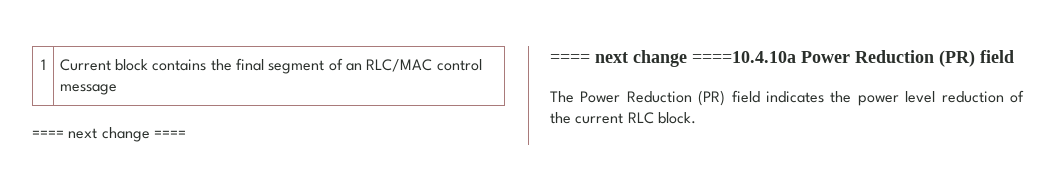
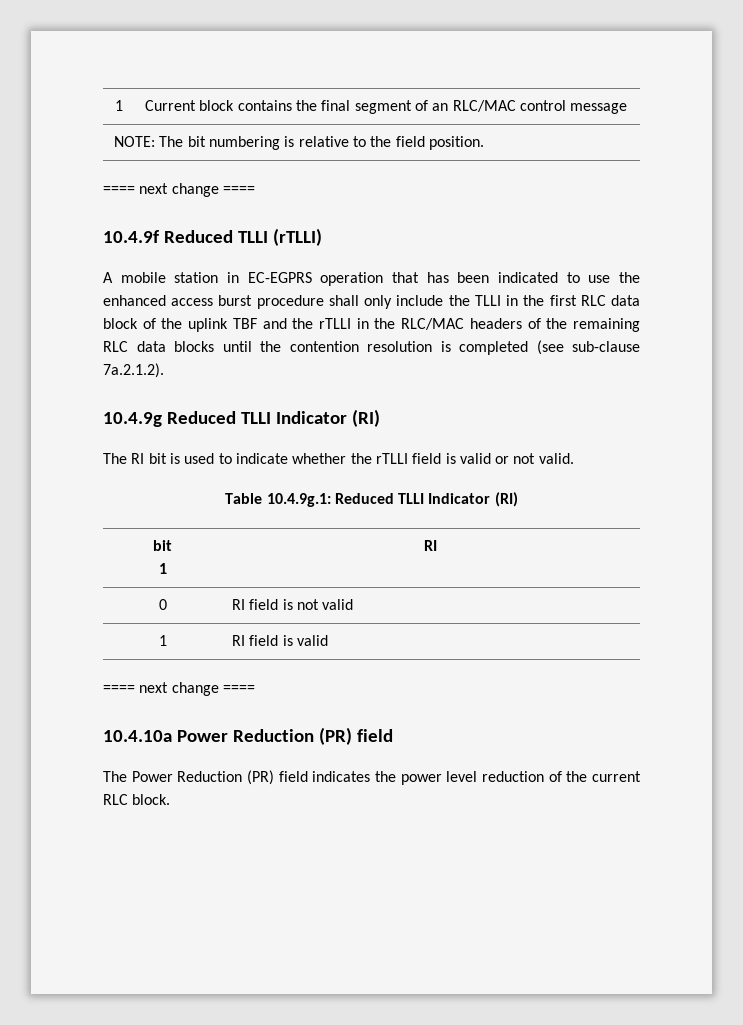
+ NOTE: The bit numbering is relative to the field position.
  ==== next change ====
- ==== next change ====10.4.10a Power Reduction (PR) field
+ 10.4.9f Reduced TLLI (rTLLI)
+ A mobile station in EC-EGPRS operation that has been indicated to use the enhanced access burst procedure shall only include the TLLI in the first RLC data block of the uplink TBF and the rTLLI in the RLC/MAC headers of the remaining RLC data blocks until the contention resolution is completed (see sub-clause 7a.2.1.2).
+ 10.4.9g Reduced TLLI Indicator (RI)
+ The RI bit is used to indicate whether the rTLLI field is valid or not valid.
+ Table 10.4.9g.1: Reduced TLLI Indicator (RI)
+ bit
+ 1 | RI
+ 0 | RI field is not valid
+ 1 | RI field is valid
+ ==== next change ====
+ 10.4.10a Power Reduction (PR) field

